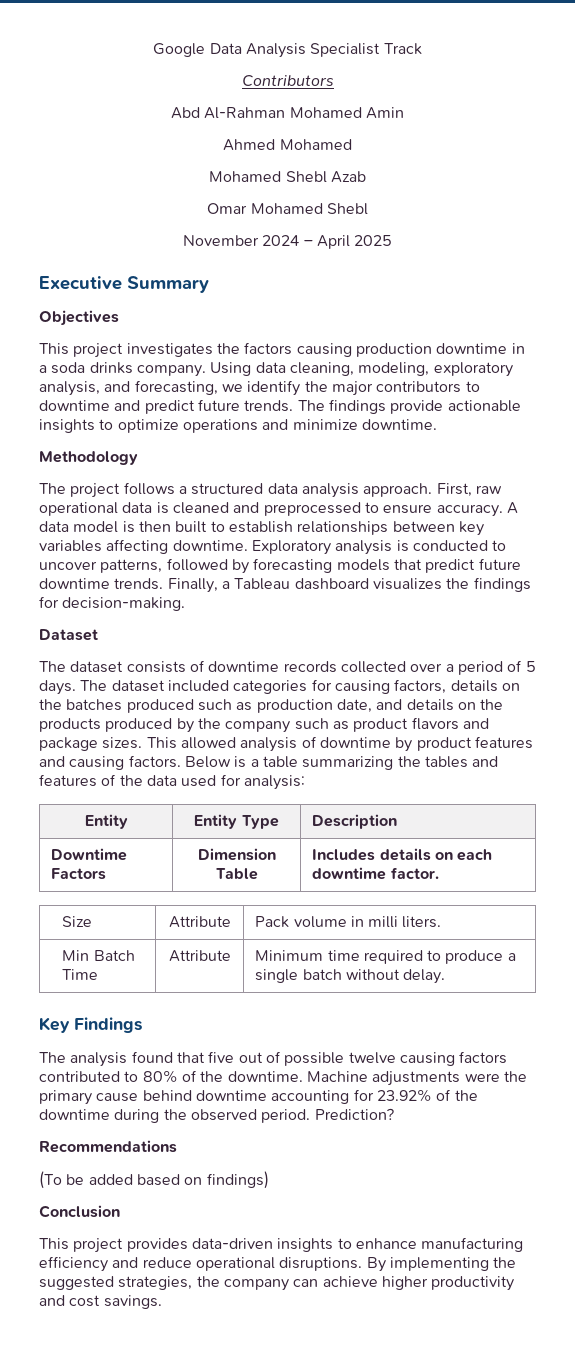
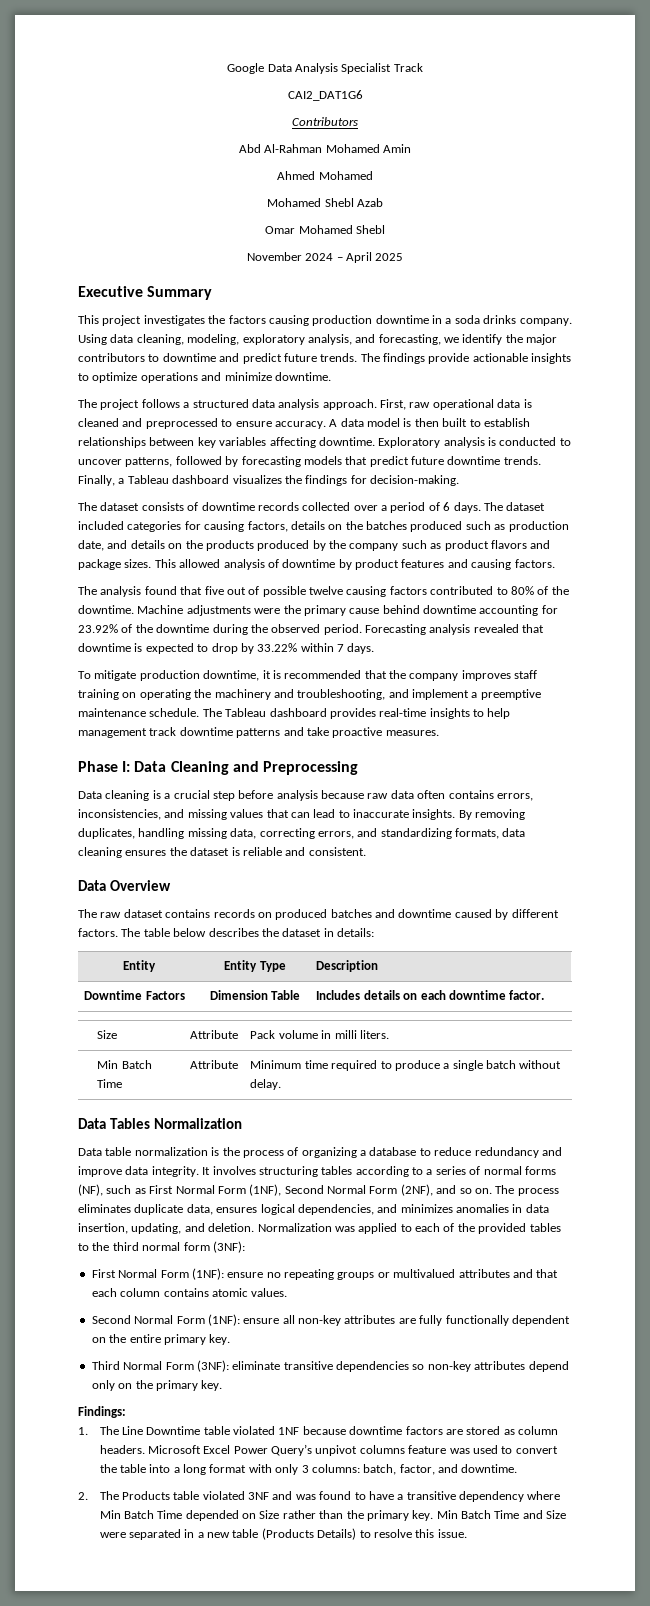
+ CAI2_DAT1G6
- Objectives
- Methodology
- Dataset
- The dataset consists of downtime records collected over a period of 5 days.
+ The dataset consists of downtime records collected over a period of 6 days.
- This allowed analysis of downtime by product features and causing factors. Below is a table summarizing the tables and features of the data used for analysis:
+ This allowed analysis of downtime by product features and causing factors.
+ The analysis found that five out of possible twelve causing factors contributed to 80% of the downtime. Machine adjustments were the primary cause behind downtime accounting for 23.92% of the downtime during the observed period. Forecasting analysis revealed that downtime is expected to drop by 33.22% within 7 days.
+ To mitigate production downtime, it is recommended that the company improves staff training on operating the machinery and troubleshooting, and implement a preemptive maintenance schedule. The Tableau dashboard provides real-time insights to help management track downtime patterns and take proactive measures.
+ Phase I: Data Cleaning and Preprocessing
+ Data cleaning is a crucial step before analysis because raw data often contains errors, inconsistencies, and missing values that can lead to inaccurate insights. By removing duplicates, handling missing data, correcting errors, and standardizing formats, data cleaning ensures the dataset is reliable and consistent.
+ Data Overview
+ The raw dataset contains records on produced batches and downtime caused by different factors. The table below describes the dataset in details:
- Key Findings
- The analysis found that five out of possible twelve causing factors contributed to 80% of the downtime. Machine adjustments were the primary cause behind downtime accounting for 23.92% of the downtime during the observed period. Prediction?
- Recommendations
- (To be added based on findings)
- Conclusion
- This project provides data-driven insights to enhance manufacturing efficiency and reduce operational disruptions. By implementing the suggested strategies, the company can achieve higher productivity and cost savings.
+ Data Tables Normalization
+ Data table normalization is the process of organizing a database to reduce redundancy and improve data integrity. It involves structuring tables according to a series of normal forms (NF), such as First Normal Form (1NF), Second Normal Form (2NF), and so on. The process eliminates duplicate data, ensures logical dependencies, and minimizes anomalies in data insertion, updating, and deletion. Normalization was applied to each of the provided tables to the third normal form (3NF):
+ First Normal Form (1NF): ensure no repeating groups or multivalued attributes and that each column contains atomic values.
+ Second Normal Form (1NF): ensure all non-key attributes are fully functionally dependent on the entire primary key.
+ Third Normal Form (3NF): eliminate transitive dependencies so non-key attributes depend only on the primary key.
+ Findings:
+ 1. The Line Downtime table violated 1NF because downtime factors are stored as column headers. Microsoft Excel Power Query’s unpivot columns feature was used to convert the table into a long format with only 3 columns: batch, factor, and downtime.
+ 2. The Products table violated 3NF and was found to have a transitive dependency where Min Batch Time depended on Size rather than the primary key. Min Batch Time and Size were separated in a new table (Products Details) to resolve this issue.

